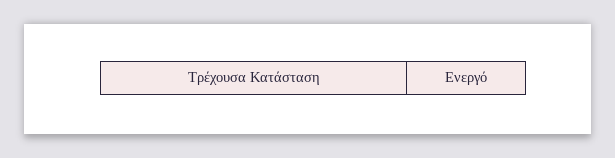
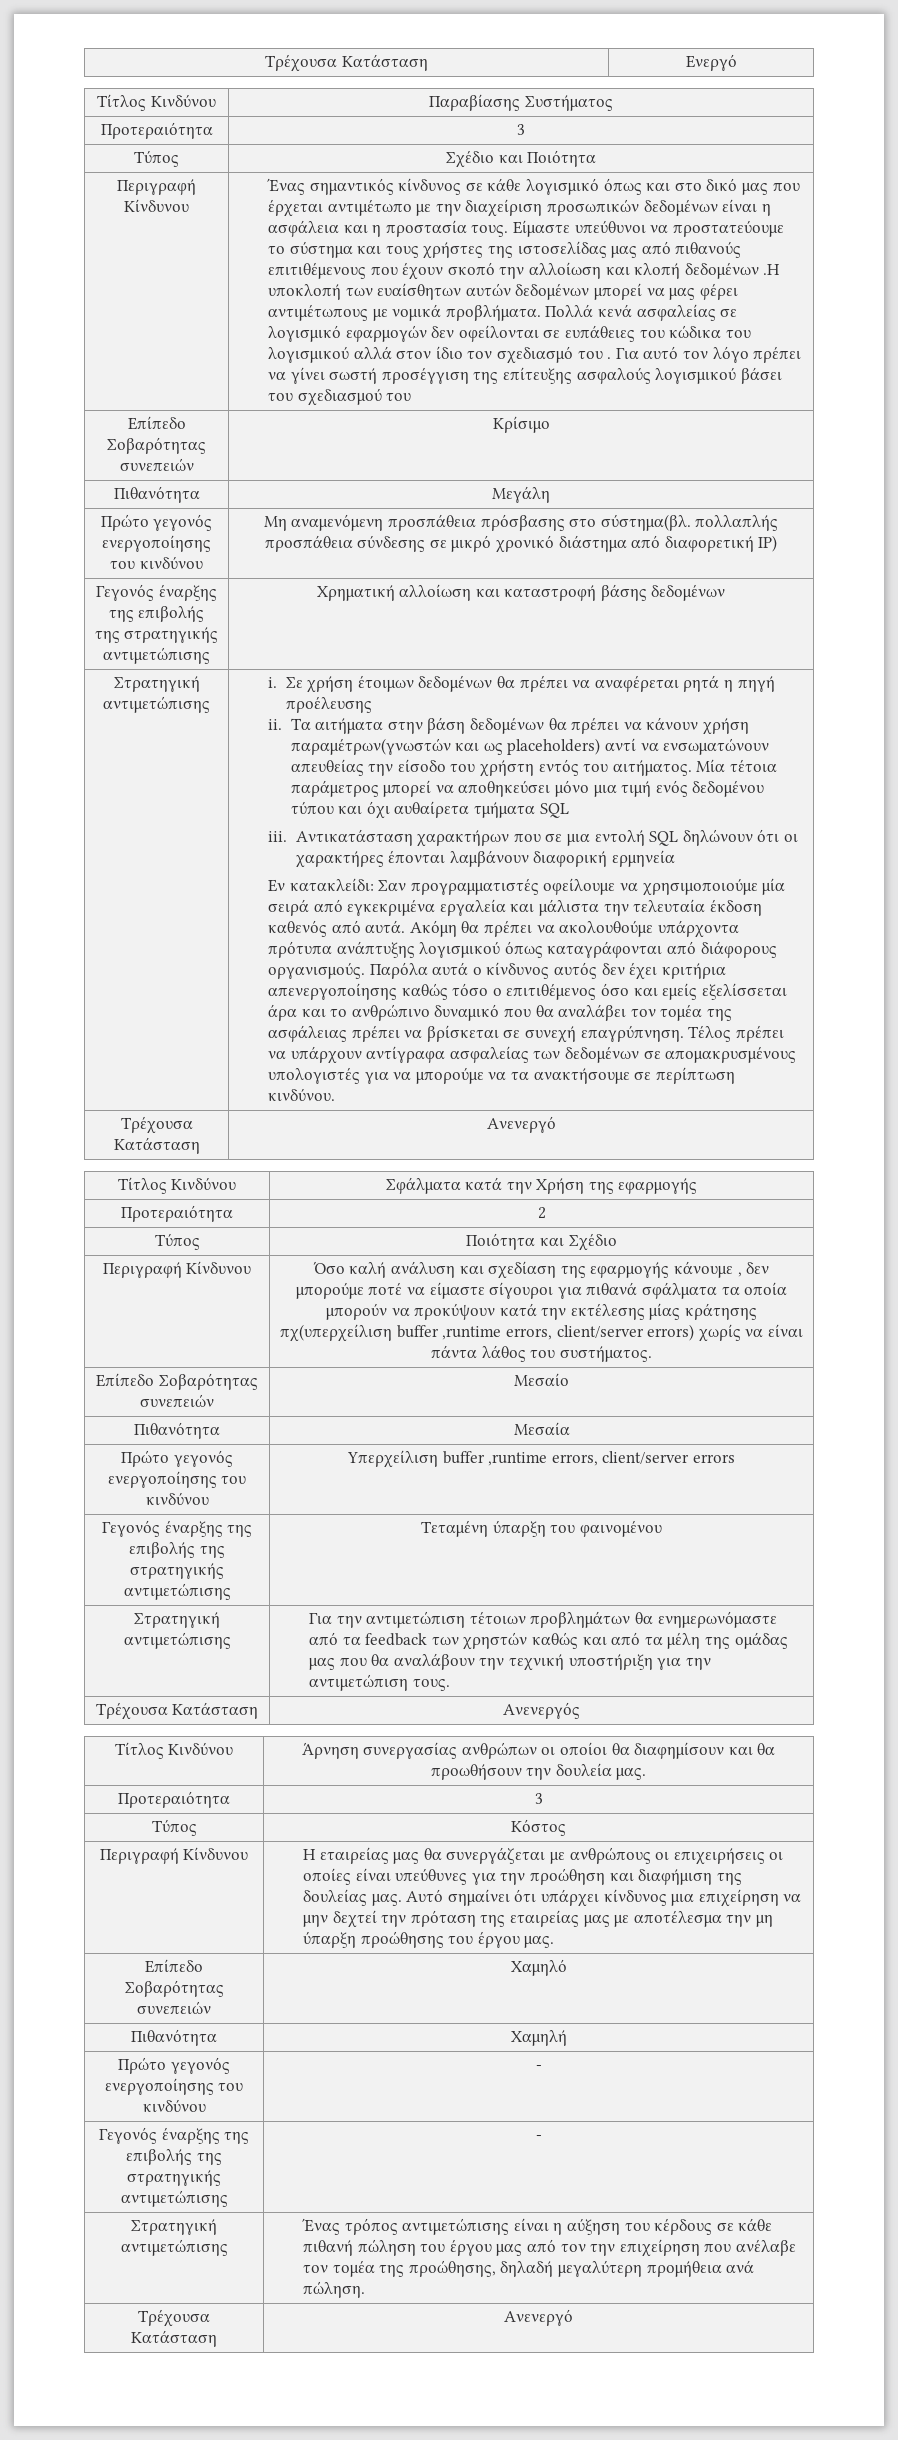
+ Τίτλος Κινδύνου | Παραβίασης Συστήματος
+ Προτεραιότητα | 3
+ Τύπος | Σχέδιο και Ποιότητα
+ Περιγραφή Κίνδυνου | Ένας σημαντικός κίνδυνος σε κάθε λογισμικό όπως και στο δικό μας που έρχεται αντιμέτωπο με την διαχείριση προσωπικών δεδομένων είναι η ασφάλεια και η προστασία τους. Είμαστε υπεύθυνοι να προστατεύουμε το σύστημα και τους χρήστες της ιστοσελίδας μας από πιθανούς επιτιθέμενους που έχουν σκοπό την αλλοίωση και κλοπή δεδομένων .Η υποκλοπή των ευαίσθητων αυτών δεδομένων μπορεί να μας φέρει αντιμέτωπους με νομικά προβλήματα. Πολλά κενά ασφαλείας σε λογισμικό εφαρμογών δεν οφείλονται σε ευπάθειες του κώδικα του λογισμικού αλλά στον ίδιο τον σχεδιασμό του . Για αυτό τον λόγο πρέπει να γίνει σωστή προσέγγιση της επίτευξης ασφαλούς λογισμικού βάσει του σχεδιασμού του
+ Επίπεδο Σοβαρότητας συνεπειών | Κρίσιμο
+ Πιθανότητα | Μεγάλη
+ Πρώτο γεγονός ενεργοποίησης του κινδύνου | Μη αναμενόμενη προσπάθεια πρόσβασης στο σύστημα(βλ. πολλαπλής προσπάθεια σύνδεσης σε μικρό χρονικό διάστημα από διαφορετική IP)
+ Γεγονός έναρξης της επιβολής της στρατηγικής αντιμετώπισης | Χρηματική αλλοίωση και καταστροφή βάσης δεδομένων
+ Στρατηγική αντιμετώπισης | i. Σε χρήση έτοιμων δεδομένων θα πρέπει να αναφέρεται ρητά η πηγή προέλευσης
+ ii. Tα αιτήματα στην βάση δεδομένων θα πρέπει να κάνουν χρήση παραμέτρων(γνωστών και ως placeholders) αντί να ενσωματώνουν απευθείας την είσοδο του χρήστη εντός του αιτήματος. Μία τέτοια παράμετρος μπορεί να αποθηκεύσει μόνο μια τιμή ενός δεδομένου τύπου και όχι αυθαίρετα τμήματα SQL
+ iii. Αντικατάσταση χαρακτήρων που σε μια εντολή SQL δηλώνουν ότι οι χαρακτήρες έπονται λαμβάνουν διαφορική ερμηνεία
+ Εν κατακλείδι: Σαν προγραμματιστές οφείλουμε να χρησιμοποιούμε μία σειρά από εγκεκριμένα εργαλεία και μάλιστα την τελευταία έκδοση καθενός από αυτά. Ακόμη θα πρέπει να ακολουθούμε υπάρχοντα πρότυπα ανάπτυξης λογισμικού όπως καταγράφονται από διάφορους οργανισμούς. Παρόλα αυτά ο κίνδυνος αυτός δεν έχει κριτήρια απενεργοποίησης καθώς τόσο ο επιτιθέμενος όσο και εμείς εξελίσσεται άρα και το ανθρώπινο δυναμικό που θα αναλάβει τον τομέα της ασφάλειας πρέπει να βρίσκεται σε συνεχή επαγρύπνηση. Τέλος πρέπει να υπάρχουν αντίγραφα ασφαλείας των δεδομένων σε απομακρυσμένους υπολογιστές για να μπορούμε να τα ανακτήσουμε σε περίπτωση κινδύνου.
+ Τρέχουσα Κατάσταση | Ανενεργό
+ Τίτλος Κινδύνου | Σφάλματα κατά την Χρήση της εφαρμογής
+ Προτεραιότητα | 2
+ Τύπος | Ποιότητα και Σχέδιο
+ Περιγραφή Κίνδυνου | Όσο καλή ανάλυση και σχεδίαση της εφαρμογής κάνουμε , δεν μπορούμε ποτέ να είμαστε σίγουροι για πιθανά σφάλματα τα οποία μπορούν να προκύψουν κατά την εκτέλεσης μίας κράτησης πχ(υπερχείλιση buffer ,runtime errors, client/server errors) χωρίς να είναι πάντα λάθος του συστήματος.
+ Επίπεδο Σοβαρότητας συνεπειών | Μεσαίο
+ Πιθανότητα | Μεσαία
+ Πρώτο γεγονός ενεργοποίησης του κινδύνου | Υπερχείλιση buffer ,runtime errors, client/server errors
+ Γεγονός έναρξης της επιβολής της στρατηγικής αντιμετώπισης | Τεταμένη ύπαρξη του φαινομένου
+ Στρατηγική αντιμετώπισης | Για την αντιμετώπιση τέτοιων προβλημάτων θα ενημερωνόμαστε από τα feedback των χρηστών καθώς και από τα μέλη της ομάδας μας που θα αναλάβουν την τεχνική υποστήριξη για την αντιμετώπιση τους.
+ Τρέχουσα Κατάσταση | Ανενεργός
+ Τίτλος Κινδύνου | Άρνηση συνεργασίας ανθρώπων οι οποίοι θα διαφημίσουν και θα προωθήσουν την δουλεία μας.
+ Προτεραιότητα | 3
+ Τύπος | Κόστος
+ Περιγραφή Κίνδυνου | Η εταιρείας μας θα συνεργάζεται με ανθρώπους οι επιχειρήσεις οι οποίες είναι υπεύθυνες για την προώθηση και διαφήμιση της δουλείας μας. Αυτό σημαίνει ότι υπάρχει κίνδυνος μια επιχείρηση να μην δεχτεί την πρόταση της εταιρείας μας με αποτέλεσμα την μη ύπαρξη προώθησης του έργου μας.
+ Επίπεδο Σοβαρότητας συνεπειών | Χαμηλό
+ Πιθανότητα | Χαμηλή
+ Πρώτο γεγονός ενεργοποίησης του κινδύνου | -
+ Γεγονός έναρξης της επιβολής της στρατηγικής αντιμετώπισης | -
+ Στρατηγική αντιμετώπισης | Ένας τρόπος αντιμετώπισης είναι η αύξηση του κέρδους σε κάθε πιθανή πώληση του έργου μας από τον την επιχείρηση που ανέλαβε τον τομέα της προώθησης, δηλαδή μεγαλύτερη προμήθεια ανά πώληση.
+ Τρέχουσα Κατάσταση | Ανενεργό

